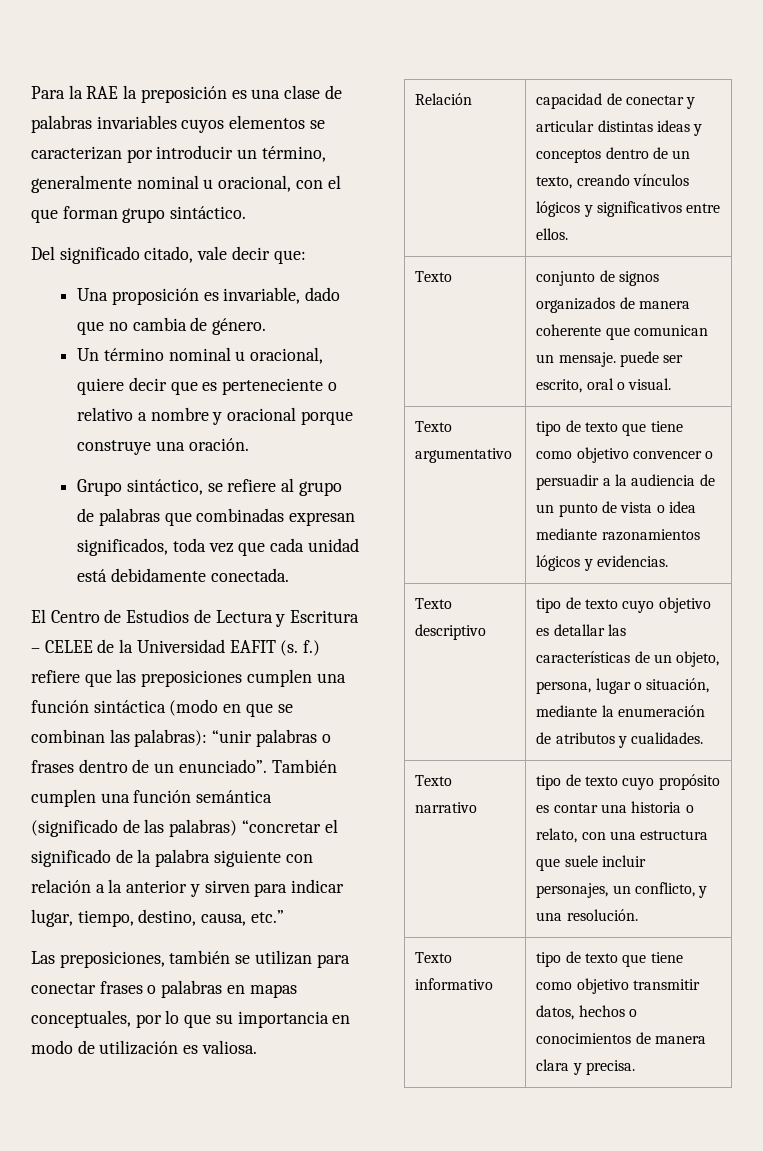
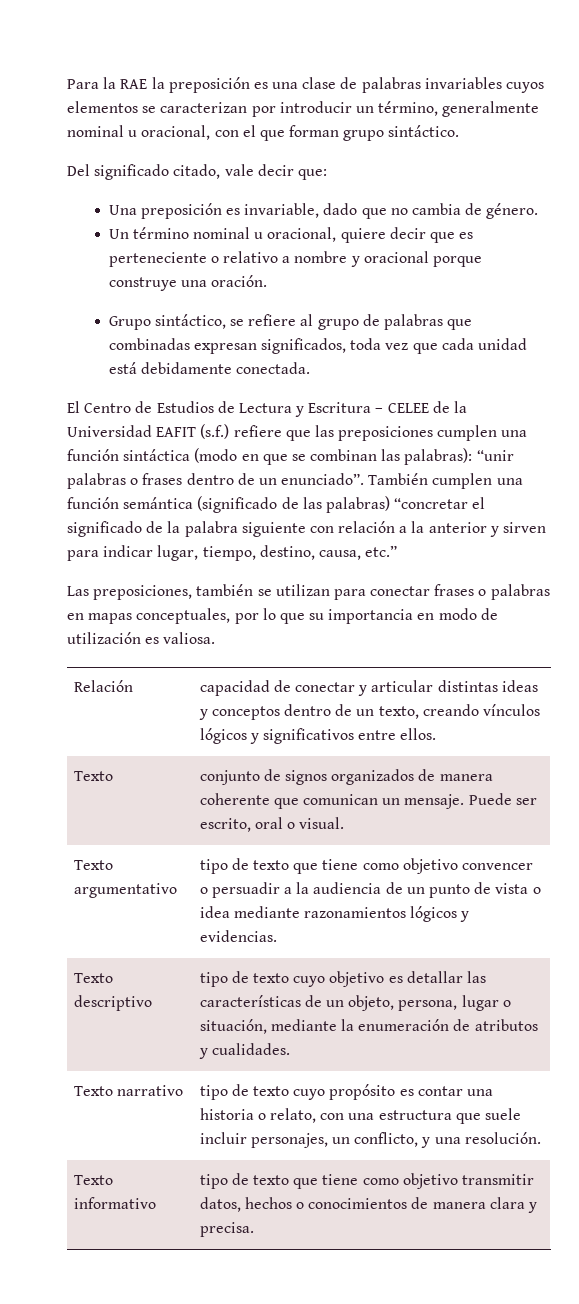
- Una proposición es invariable, dado que no cambia de género.
+ Una preposición es invariable, dado que no cambia de género.
- El Centro de Estudios de Lectura y Escritura – CELEE de la Universidad EAFIT (s. f.) refiere que las preposiciones cumplen una función sintáctica (modo en que se combinan las palabras): “unir palabras o frases dentro de un enunciado”.
+ El Centro de Estudios de Lectura y Escritura – CELEE de la Universidad EAFIT (s.f.) refiere que las preposiciones cumplen una función sintáctica (modo en que se combinan las palabras): “unir palabras o frases dentro de un enunciado”.
- Texto | conjunto de signos organizados de manera coherente que comunican un mensaje. puede ser escrito, oral o visual.
+ Texto | conjunto de signos organizados de manera coherente que comunican un mensaje. Puede ser escrito, oral o visual.

